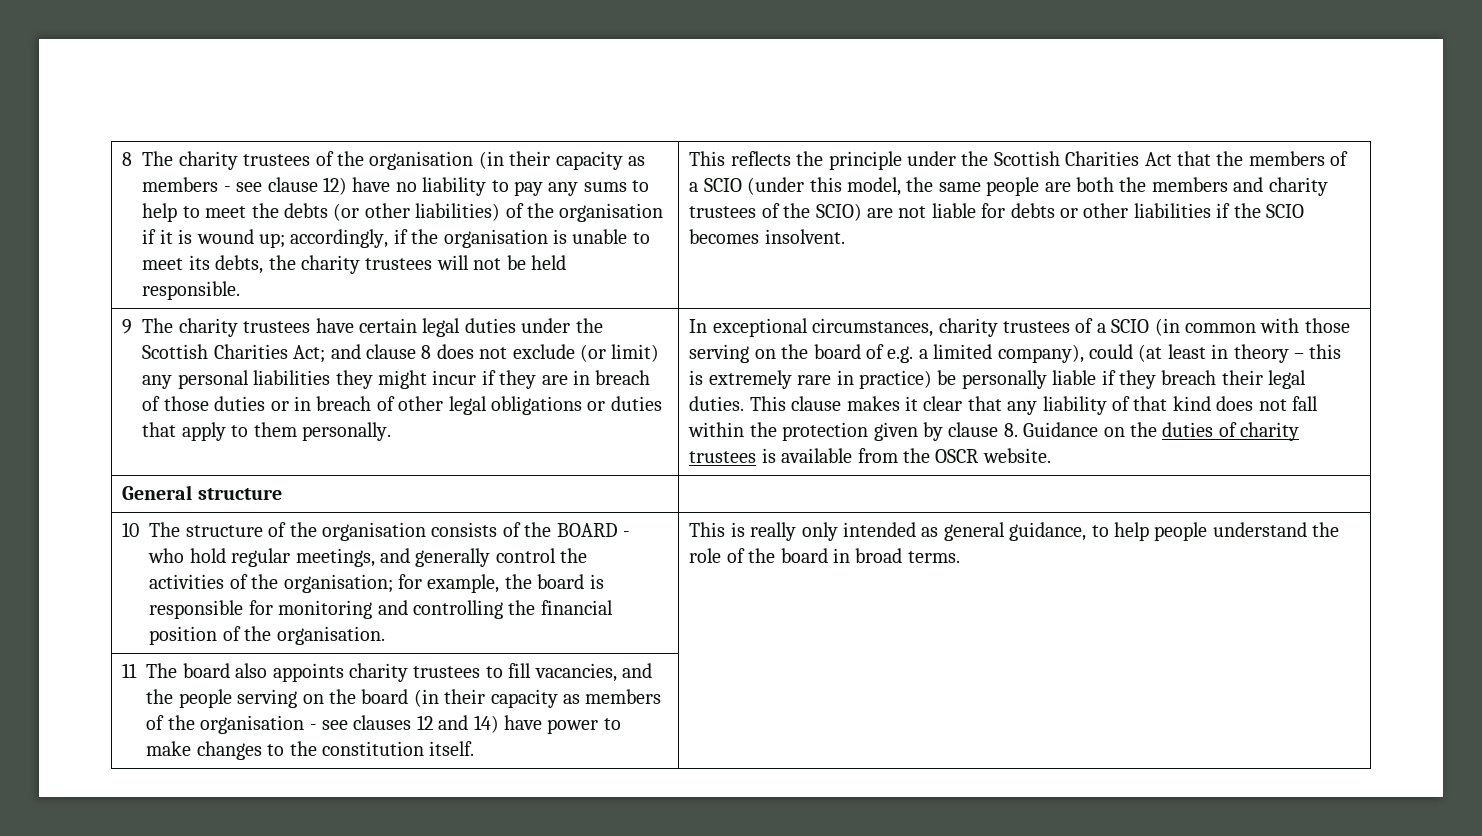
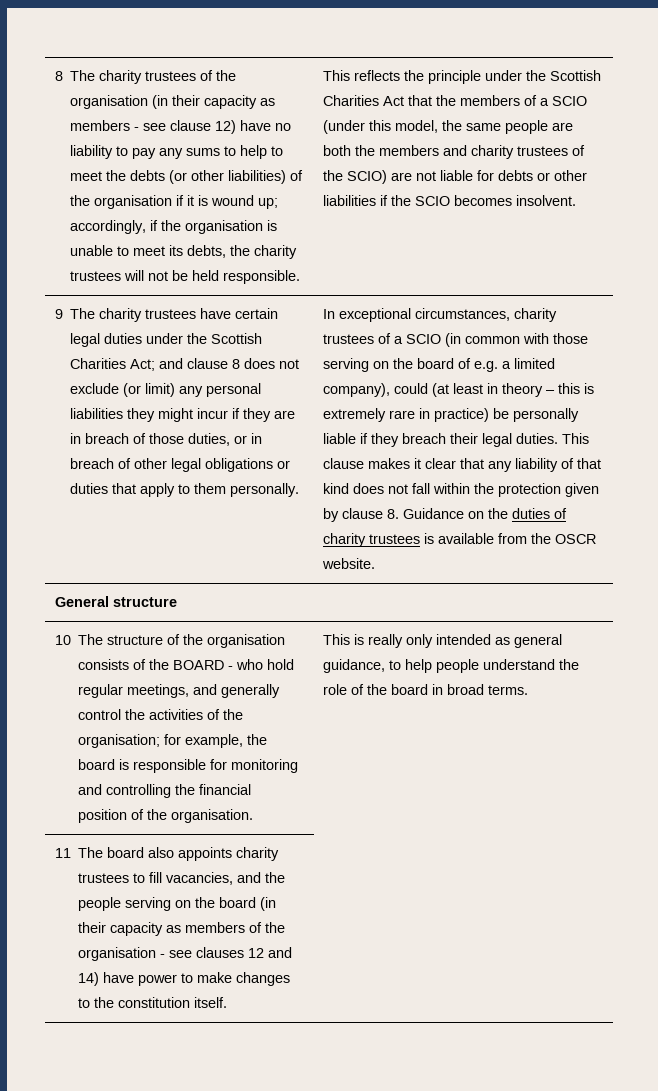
- 9 The charity trustees have certain legal duties under the Scottish Charities Act; and clause 8 does not exclude (or limit) any personal liabilities they might incur if they are in breach of those duties or in breach of other legal obligations or duties that apply to them personally.
+ 9 The charity trustees have certain legal duties under the Scottish Charities Act; and clause 8 does not exclude (or limit) any personal liabilities they might incur if they are in breach of those duties, or in breach of other legal obligations or duties that apply to them personally.

